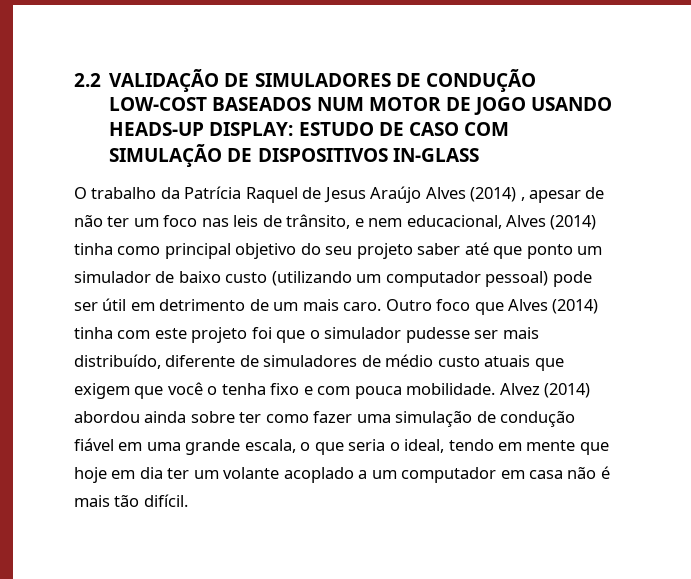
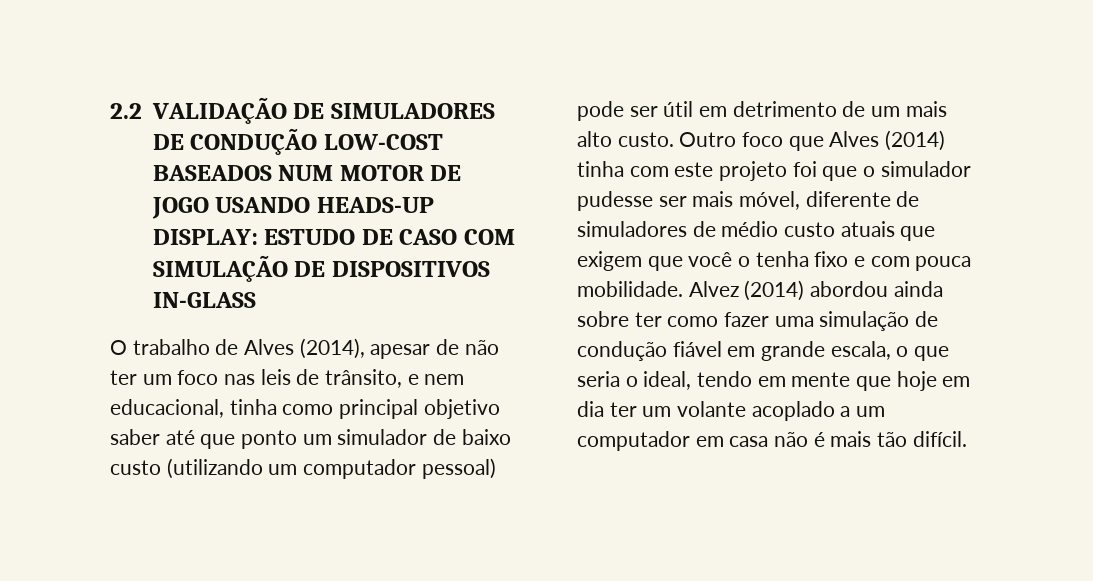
- O trabalho da Patrícia Raquel de Jesus Araújo Alves (2014) , apesar de não ter um foco nas leis de trânsito, e nem educacional, Alves (2014) tinha como principal objetivo do seu projeto saber até que ponto um simulador de baixo custo (utilizando um computador pessoal) pode ser útil em detrimento de um mais caro.
+ O trabalho de Alves (2014), apesar de não ter um foco nas leis de trânsito, e nem educacional, tinha como principal objetivo saber até que ponto um simulador de baixo custo (utilizando um computador pessoal) pode ser útil em detrimento de um mais alto custo.
- Outro foco que Alves (2014) tinha com este projeto foi que o simulador pudesse ser mais distribuído, diferente de simuladores de médio custo atuais que exigem que você o tenha fixo e com pouca mobilidade.
+ Outro foco que Alves (2014) tinha com este projeto foi que o simulador pudesse ser mais móvel, diferente de simuladores de médio custo atuais que exigem que você o tenha fixo e com pouca mobilidade.
- Alvez (2014) abordou ainda sobre ter como fazer uma simulação de condução fiável em uma grande escala, o que seria o ideal, tendo em mente que hoje em dia ter um volante acoplado a um computador em casa não é mais tão difícil.
+ Alvez (2014) abordou ainda sobre ter como fazer uma simulação de condução fiável em grande escala, o que seria o ideal, tendo em mente que hoje em dia ter um volante acoplado a um computador em casa não é mais tão difícil.

